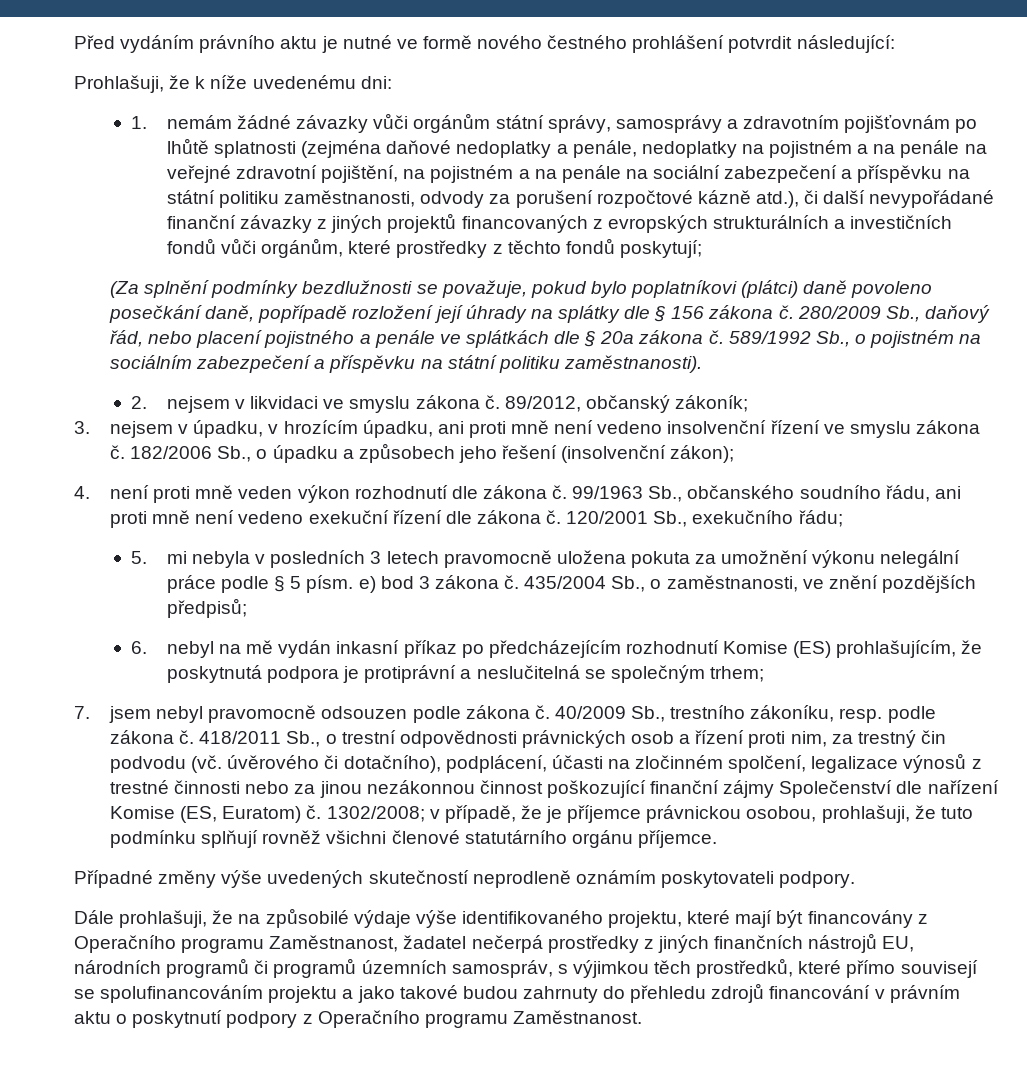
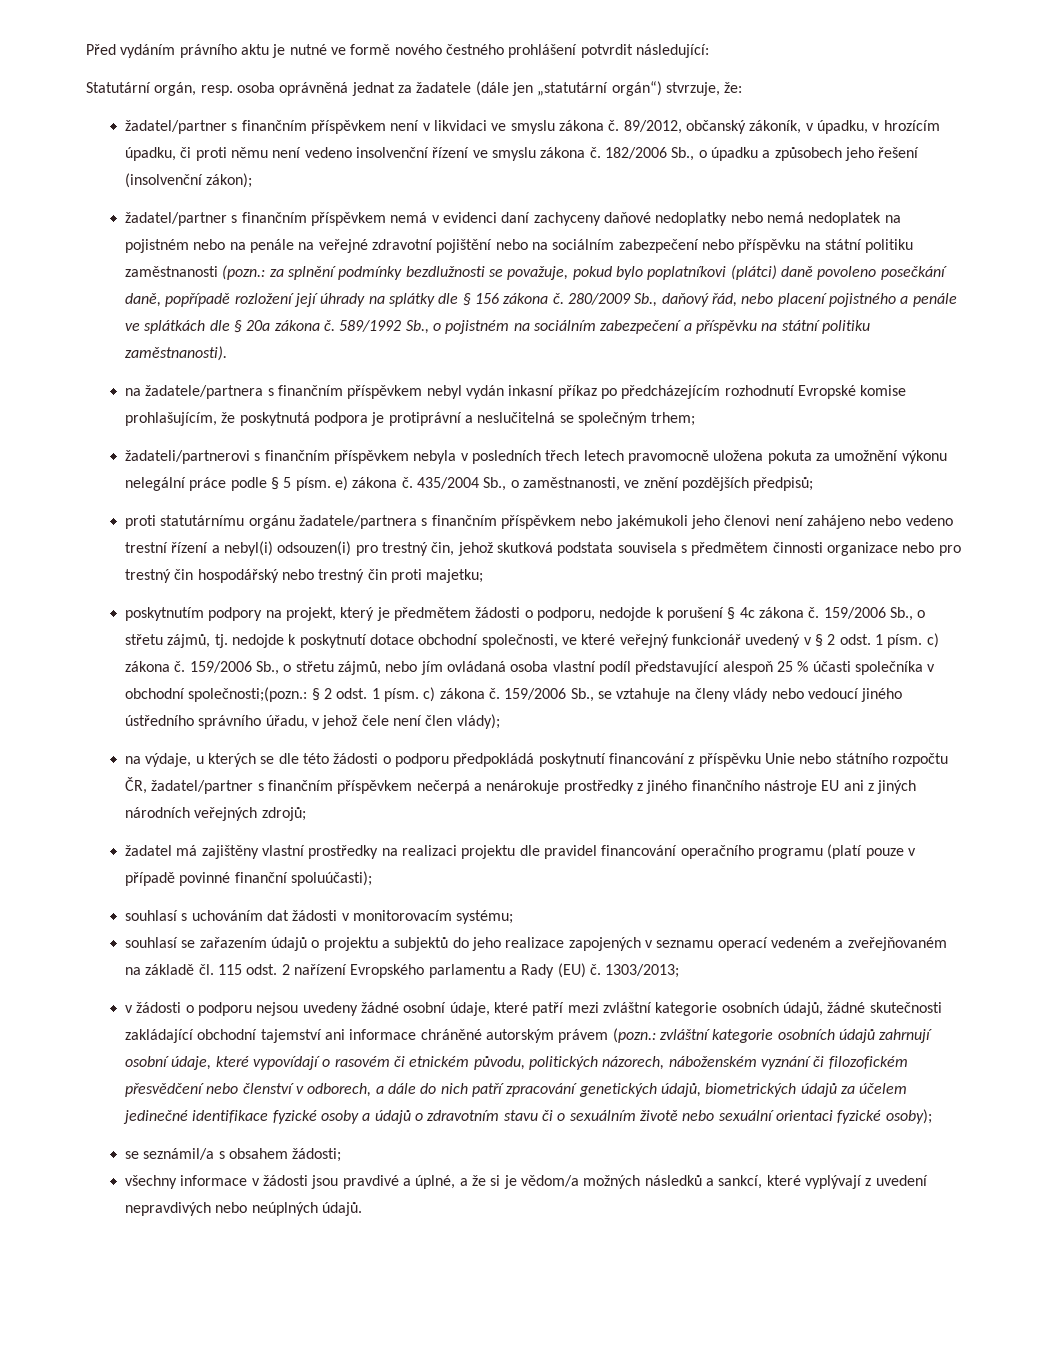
- Prohlašuji, že k níže uvedenému dni:
- 1. nemám žádné závazky vůči orgánům státní správy, samosprávy a zdravotním pojišťovnám po lhůtě splatnosti (zejména daňové nedoplatky a penále, nedoplatky na pojistném a na penále na veřejné zdravotní pojištění, na pojistném a na penále na sociální zabezpečení a příspěvku na státní politiku zaměstnanosti, odvody za porušení rozpočtové kázně atd.), či další nevypořádané finanční závazky z jiných projektů financovaných z evropských strukturálních a investičních fondů vůči orgánům, které prostředky z těchto fondů poskytují;
- (Za splnění podmínky bezdlužnosti se považuje, pokud bylo poplatníkovi (plátci) daně povoleno posečkání daně, popřípadě rozložení její úhrady na splátky dle § 156 zákona č.
+ Statutární orgán, resp. osoba oprávněná jednat za žadatele (dále jen „statutární orgán“) stvrzuje, že:
+ žadatel/partner s finančním příspěvkem není v likvidaci ve smyslu zákona č. 89/2012, občanský zákoník, v úpadku, v hrozícím úpadku, či proti němu není vedeno insolvenční řízení ve smyslu zákona č. 182/2006 Sb., o úpadku a způsobech jeho řešení (insolvenční zákon);
+ žadatel/partner s finančním příspěvkem nemá v evidenci daní zachyceny daňové nedoplatky nebo nemá nedoplatek na pojistném nebo na penále na veřejné zdravotní pojištění nebo na sociálním zabezpečení nebo příspěvku na státní politiku zaměstnanosti (pozn.: za splnění podmínky bezdlužnosti se považuje, pokud bylo poplatníkovi (plátci) daně povoleno posečkání daně, popřípadě rozložení její úhrady na splátky dle § 156 zákona č.
- 2. nejsem v likvidaci ve smyslu zákona č. 89/2012, občanský zákoník;
- 3. nejsem v úpadku, v hrozícím úpadku, ani proti mně není vedeno insolvenční řízení ve smyslu zákona č. 182/2006 Sb., o úpadku a způsobech jeho řešení (insolvenční zákon);
- 4. není proti mně veden výkon rozhodnutí dle zákona č. 99/1963 Sb., občanského soudního řádu, ani proti mně není vedeno exekuční řízení dle zákona č. 120/2001 Sb., exekučního řádu;
- 5. mi nebyla v posledních 3 letech pravomocně uložena pokuta za umožnění výkonu nelegální práce podle § 5 písm. e) bod 3 zákona č.
+ na žadatele/partnera s finančním příspěvkem nebyl vydán inkasní příkaz po předcházejícím rozhodnutí Evropské komise prohlašujícím, že poskytnutá podpora je protiprávní a neslučitelná se společným trhem;
+ žadateli/partnerovi s finančním příspěvkem nebyla v posledních třech letech pravomocně uložena pokuta za umožnění výkonu nelegální práce podle § 5 písm. e) zákona č.
- 6. nebyl na mě vydán inkasní příkaz po předcházejícím rozhodnutí Komise (ES) prohlašujícím, že poskytnutá podpora je protiprávní a neslučitelná se společným trhem;
- 7. jsem nebyl pravomocně odsouzen podle zákona č. 40/2009 Sb., trestního zákoníku, resp. podle zákona č. 418/2011 Sb., o trestní odpovědnosti právnických osob a řízení proti nim, za trestný čin podvodu (vč. úvěrového či dotačního), podplácení, účasti na zločinném spolčení, legalizace výnosů z trestné činnosti nebo za jinou nezákonnou činnost poškozující finanční zájmy Společenství dle nařízení Komise (ES, Euratom) č. 1302/2008; v případě, že je příjemce právnickou osobou, prohlašuji, že tuto podmínku splňují rovněž všichni členové statutárního orgánu příjemce.
- Případné změny výše uvedených skutečností neprodleně oznámím poskytovateli podpory.
- Dále prohlašuji, že na způsobilé výdaje výše identifikovaného projektu, které mají být financovány z Operačního programu Zaměstnanost, žadatel nečerpá prostředky z jiných finančních nástrojů EU, národních programů či programů územních samospráv, s výjimkou těch prostředků, které přímo souvisejí se spolufinancováním projektu a jako takové budou zahrnuty do přehledu zdrojů financování v právním aktu o poskytnutí podpory z Operačního programu Zaměstnanost.
+ proti statutárnímu orgánu žadatele/partnera s finančním příspěvkem nebo jakémukoli jeho členovi není zahájeno nebo vedeno trestní řízení a nebyl(i) odsouzen(i) pro trestný čin, jehož skutková podstata souvisela s předmětem činnosti organizace nebo pro trestný čin hospodářský nebo trestný čin proti majetku;
+ poskytnutím podpory na projekt, který je předmětem žádosti o podporu, nedojde k porušení § 4c zákona č. 159/2006 Sb., o střetu zájmů, tj. nedojde k poskytnutí dotace obchodní společnosti, ve které veřejný funkcionář uvedený v § 2 odst. 1 písm. c) zákona č. 159/2006 Sb., o střetu zájmů, nebo jím ovládaná osoba vlastní podíl představující alespoň 25 % účasti společníka v obchodní společnosti;(pozn.: § 2 odst. 1 písm. c) zákona č. 159/2006 Sb., se vztahuje na členy vlády nebo vedoucí jiného ústředního správního úřadu, v jehož čele není člen vlády);
+ na výdaje, u kterých se dle této žádosti o podporu předpokládá poskytnutí financování z příspěvku Unie nebo státního rozpočtu ČR, žadatel/partner s finančním příspěvkem nečerpá a nenárokuje prostředky z jiného finančního nástroje EU ani z jiných národních veřejných zdrojů;
+ žadatel má zajištěny vlastní prostředky na realizaci projektu dle pravidel financování operačního programu (platí pouze v případě povinné finanční spoluúčasti);
+ souhlasí s uchováním dat žádosti v monitorovacím systému;
+ souhlasí se zařazením údajů o projektu a subjektů do jeho realizace zapojených v seznamu operací vedeném a zveřejňovaném na základě čl. 115 odst. 2 nařízení Evropského parlamentu a Rady (EU) č. 1303/2013;
+ v žádosti o podporu nejsou uvedeny žádné osobní údaje, které patří mezi zvláštní kategorie osobních údajů, žádné skutečnosti zakládající obchodní tajemství ani informace chráněné autorským právem (pozn.: zvláštní kategorie osobních údajů zahrnují osobní údaje, které vypovídají o rasovém či etnickém původu, politických názorech, náboženském vyznání či filozofickém přesvědčení nebo členství v odborech, a dále do nich patří zpracování genetických údajů, biometrických údajů za účelem jedinečné identifikace fyzické osoby a údajů o zdravotním stavu či o sexuálním životě nebo sexuální orientaci fyzické osoby);
+ se seznámil/a s obsahem žádosti;
+ všechny informace v žádosti jsou pravdivé a úplné, a že si je vědom/a možných následků a sankcí, které vyplývají z uvedení nepravdivých nebo neúplných údajů.

